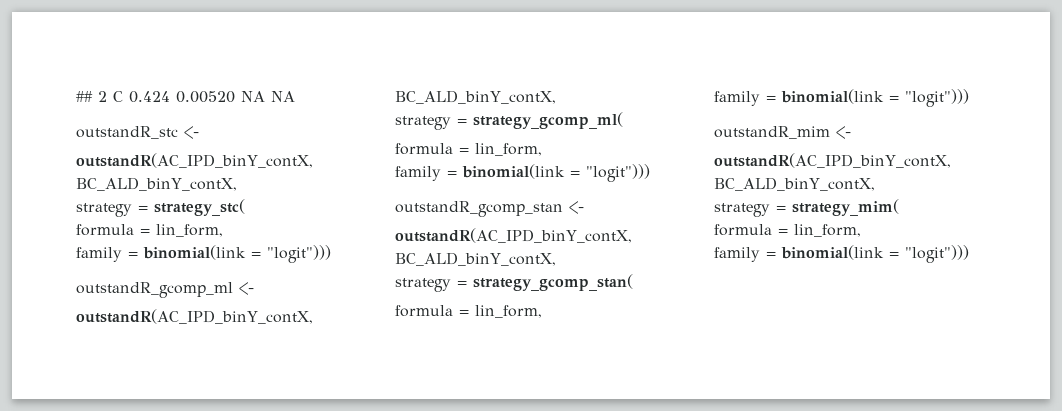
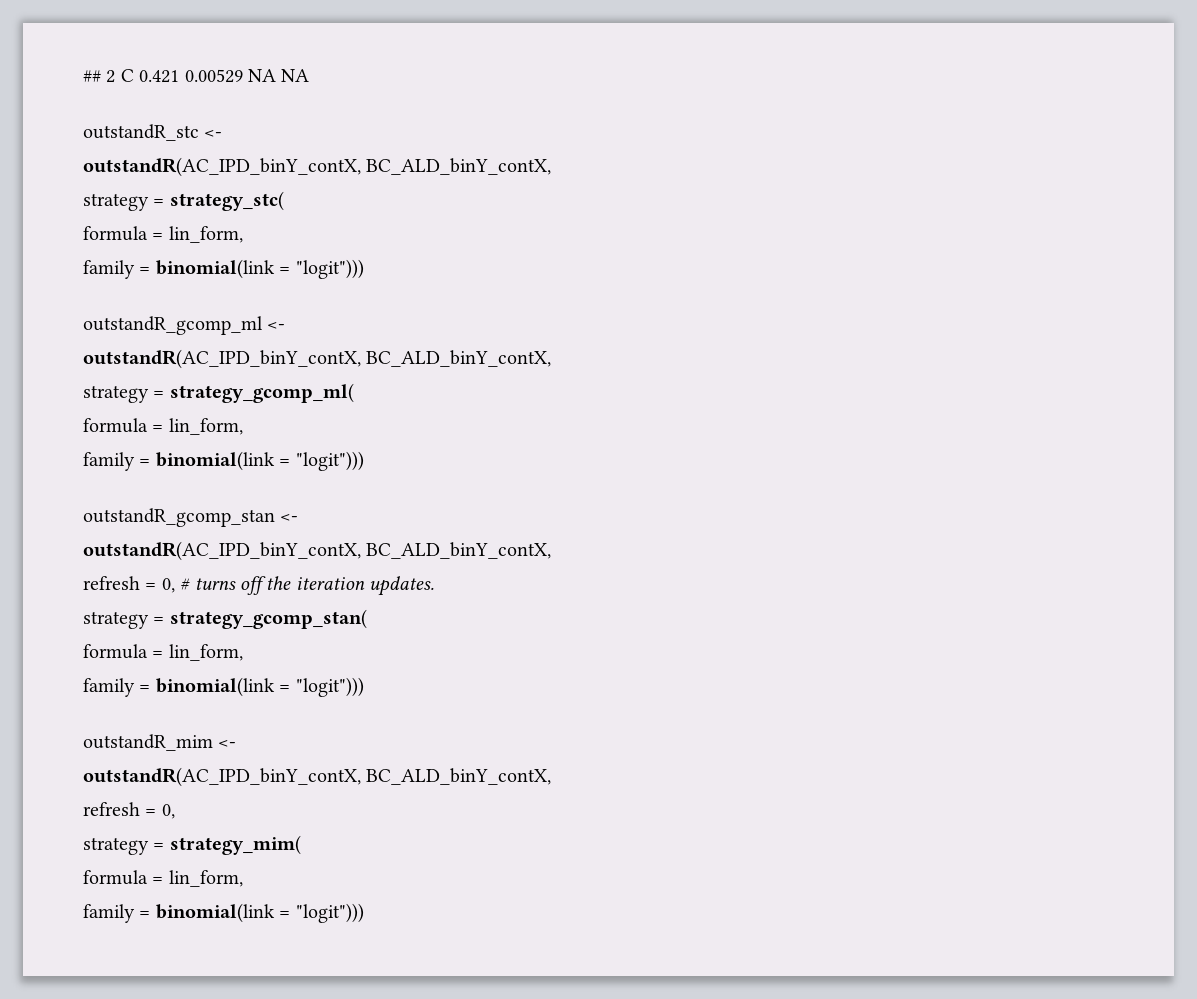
- ## 2 C 0.424 0.00520 NA NA
+ ## 2 C 0.421 0.00529 NA NA
+ refresh = 0, # turns off the iteration updates.
  outstandR_mim <-
  outstandR(AC_IPD_binY_contX, BC_ALD_binY_contX,
+ refresh = 0,

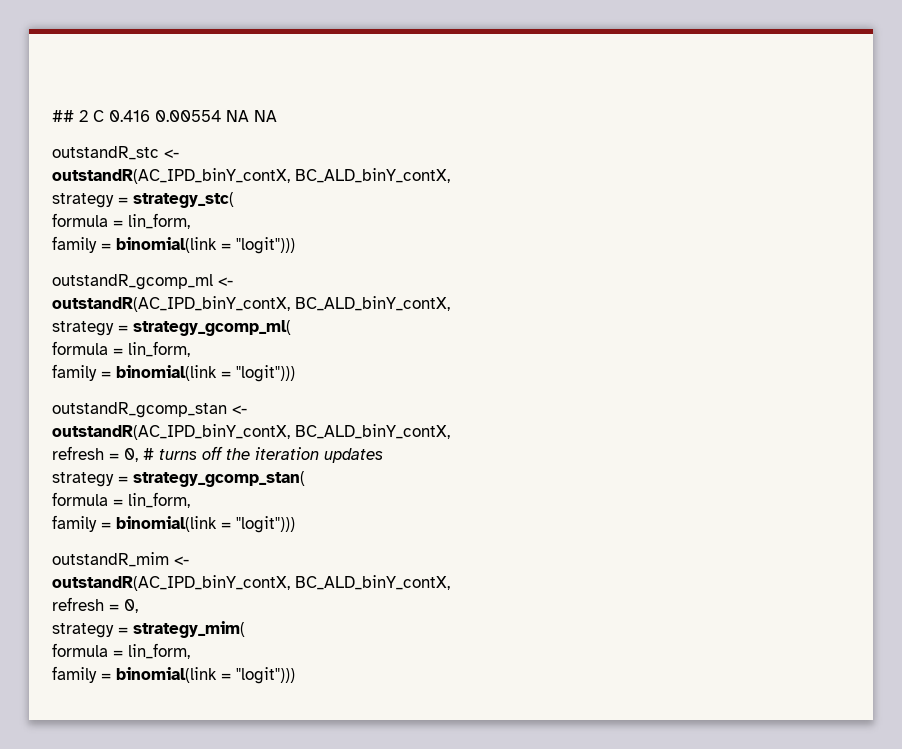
- ## 2 C 0.421 0.00529 NA NA
+ ## 2 C 0.416 0.00554 NA NA
- refresh = 0, # turns off the iteration updates.
+ refresh = 0, # turns off the iteration updates

